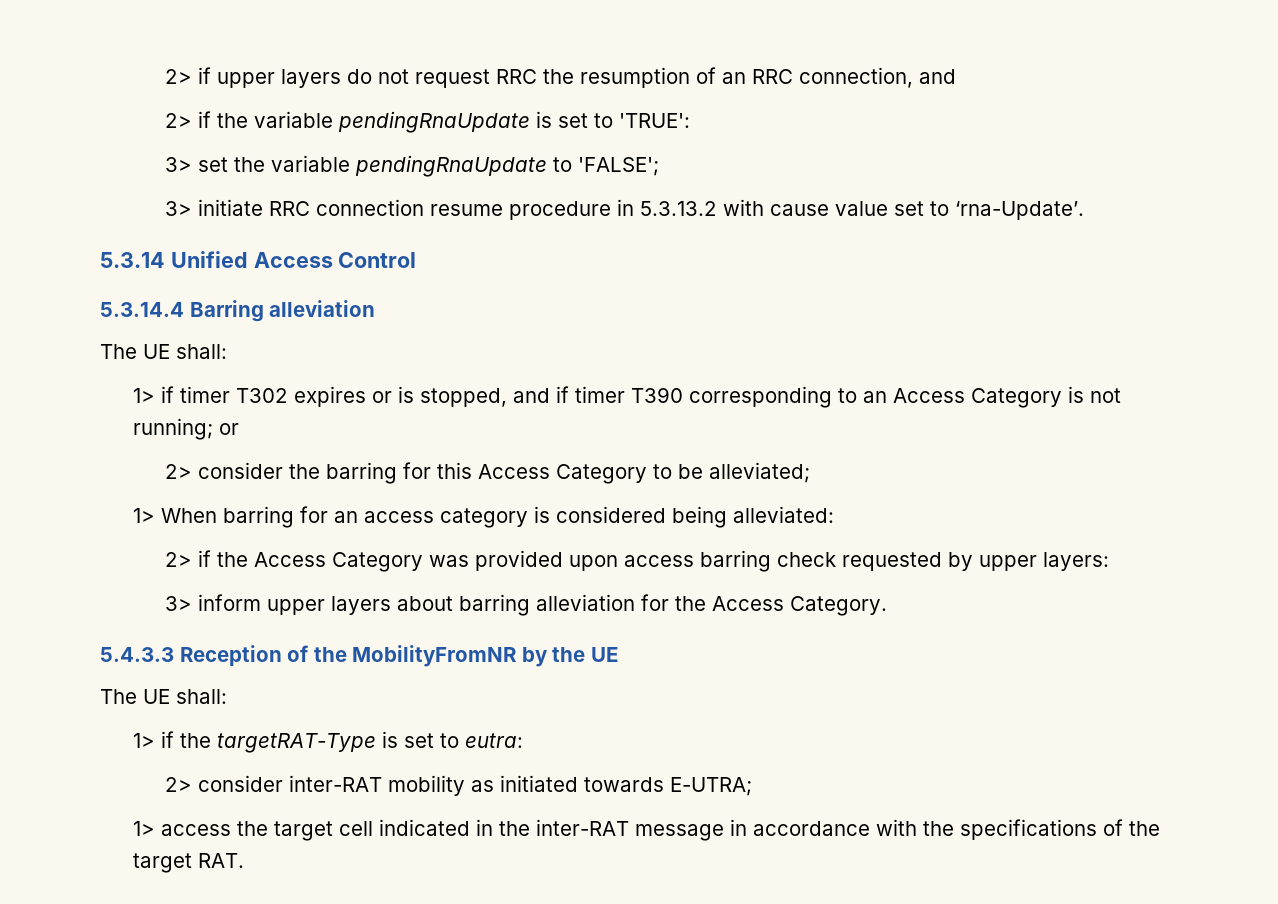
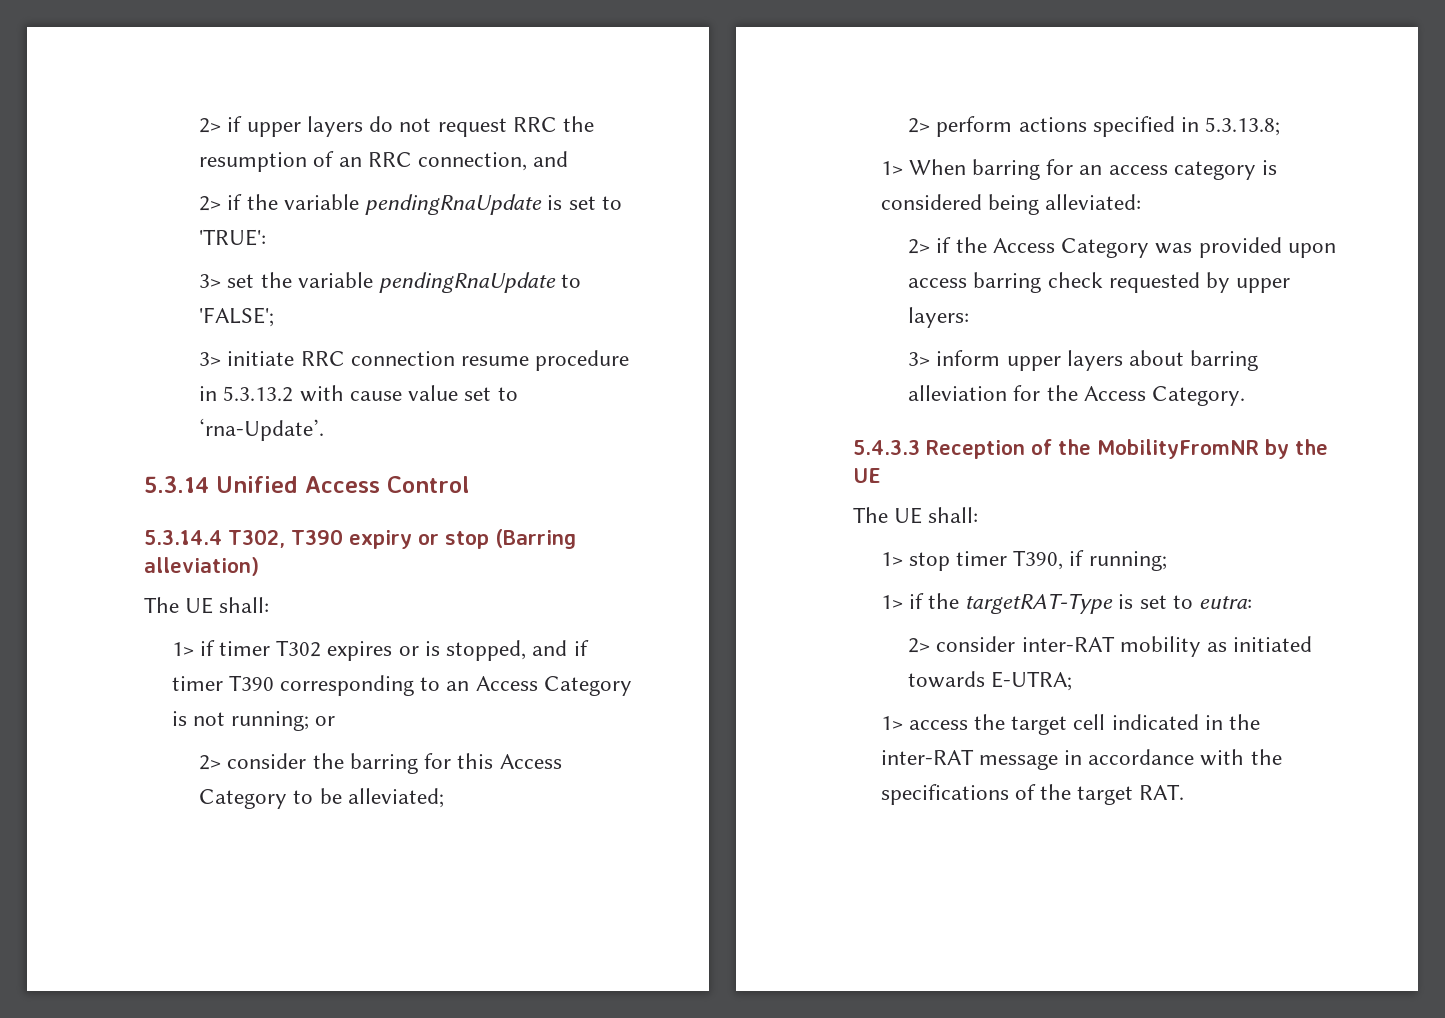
- 5.3.14.4 Barring alleviation
+ 5.3.14.4 T302, T390 expiry or stop (Barring alleviation)
+ 2> perform actions specified in 5.3.13.8;
+ 1> stop timer T390, if running;

